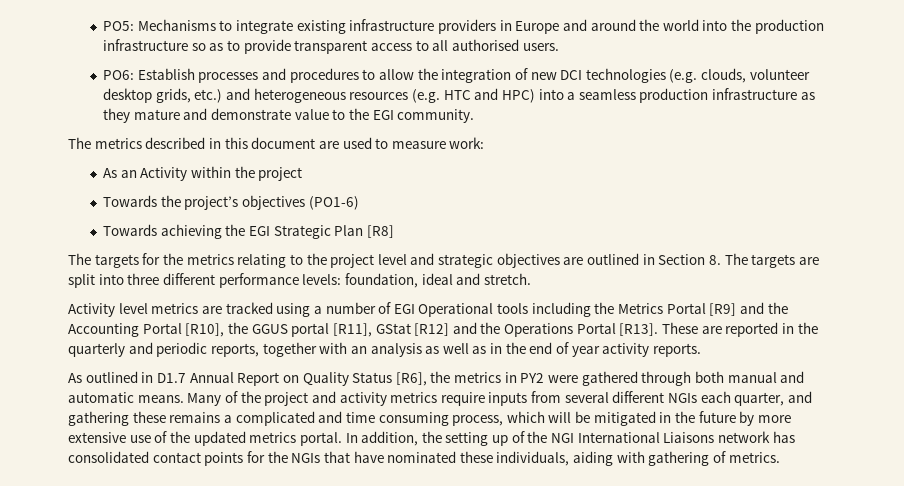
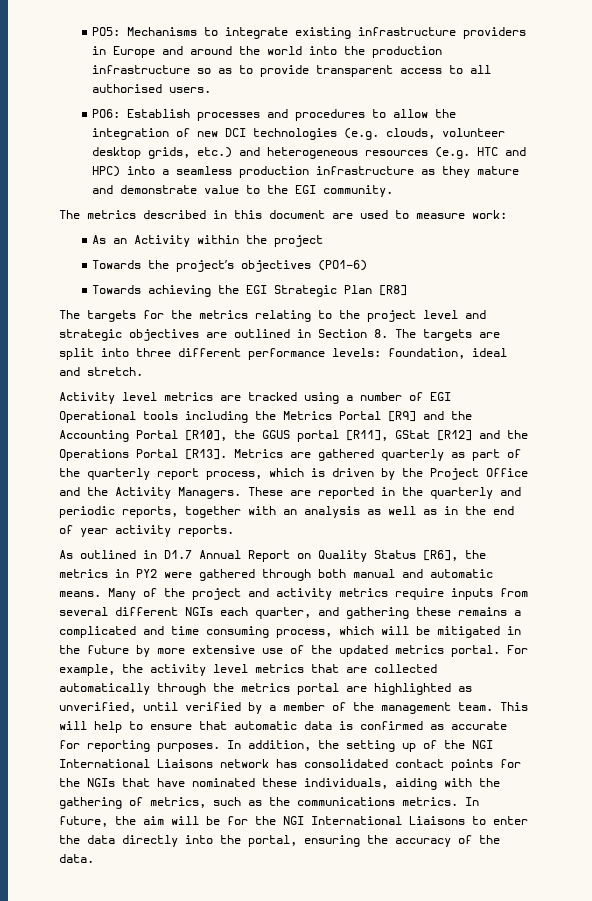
+ Metrics are gathered quarterly as part of the quarterly report process, which is driven by the Project Office and the Activity Managers.
+ For example, the activity level metrics that are collected automatically through the metrics portal are highlighted as unverified, until verified by a member of the management team. This will help to ensure that automatic data is confirmed as accurate for reporting purposes.
- In addition, the setting up of the NGI International Liaisons network has consolidated contact points for the NGIs that have nominated these individuals, aiding with gathering of metrics.
+ In addition, the setting up of the NGI International Liaisons network has consolidated contact points for the NGIs that have nominated these individuals, aiding with the gathering of metrics, such as the communications metrics. In future, the aim will be for the NGI International Liaisons to enter the data directly into the portal, ensuring the accuracy of the data.

